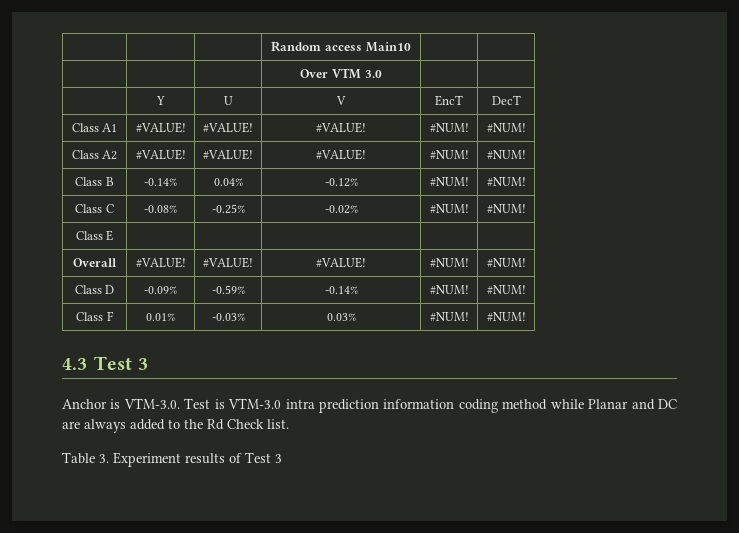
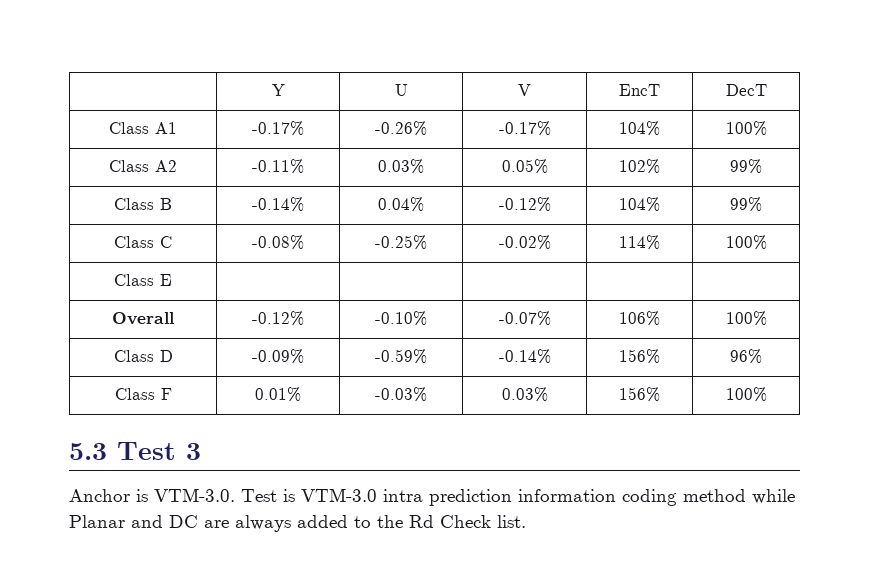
- | | | Random access Main10 | |
- | | | Over VTM 3.0 | |
- Class A1 | #VALUE! | #VALUE! | #VALUE! | #NUM! | #NUM!
- Class A2 | #VALUE! | #VALUE! | #VALUE! | #NUM! | #NUM!
+ Class A1 | -0.17% | -0.26% | -0.17% | 104% | 100%
+ Class A2 | -0.11% | 0.03% | 0.05% | 102% | 99%
- Class B | -0.14% | 0.04% | -0.12% | #NUM! | #NUM!
+ Class B | -0.14% | 0.04% | -0.12% | 104% | 99%
- Class C | -0.08% | -0.25% | -0.02% | #NUM! | #NUM!
+ Class C | -0.08% | -0.25% | -0.02% | 114% | 100%
- Overall | #VALUE! | #VALUE! | #VALUE! | #NUM! | #NUM!
+ Overall | -0.12% | -0.10% | -0.07% | 106% | 100%
- Class D | -0.09% | -0.59% | -0.14% | #NUM! | #NUM!
+ Class D | -0.09% | -0.59% | -0.14% | 156% | 96%
- Class F | 0.01% | -0.03% | 0.03% | #NUM! | #NUM!
- 4.3 Test 3
+ Class F | 0.01% | -0.03% | 0.03% | 156% | 100%
+ 5.3 Test 3
- Table 3. Experiment results of Test 3

